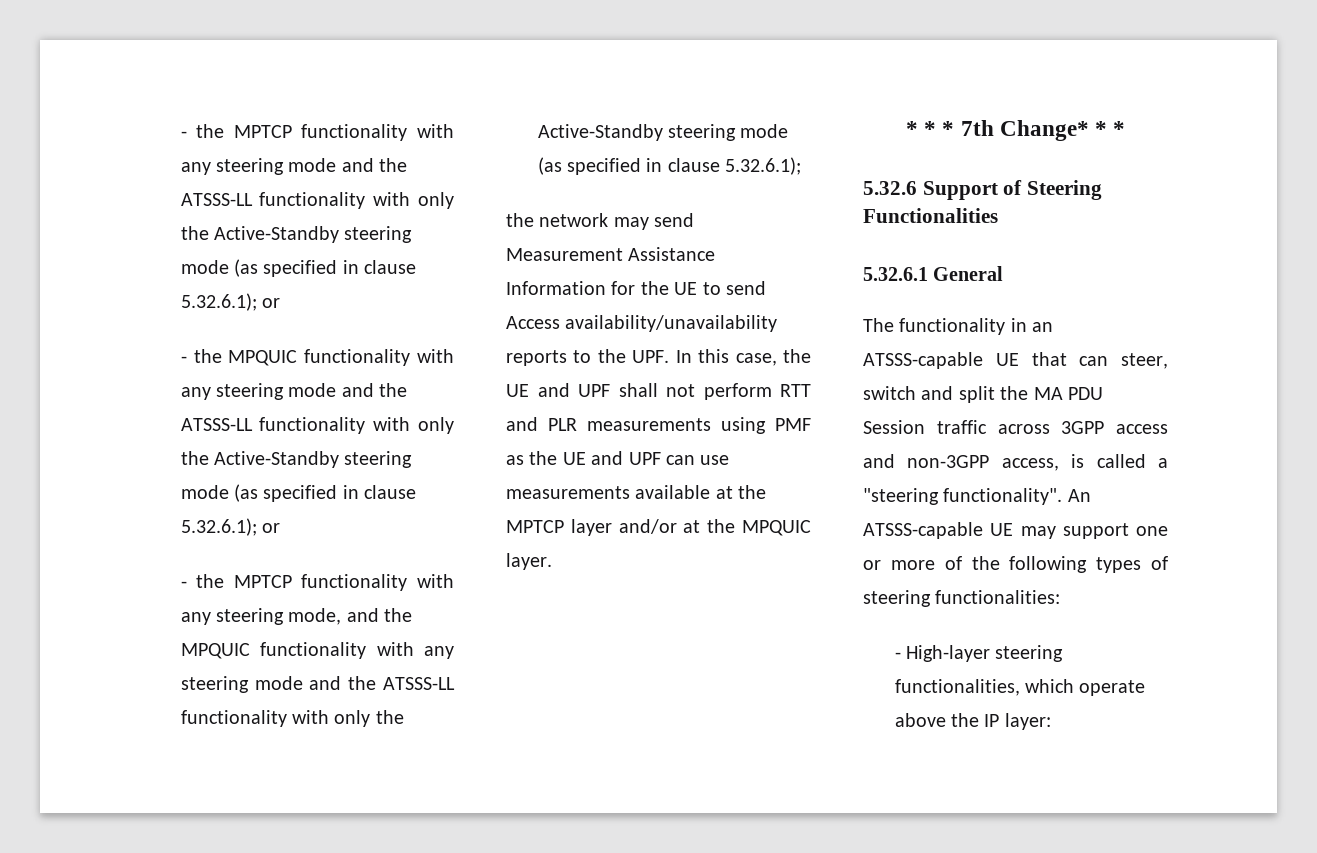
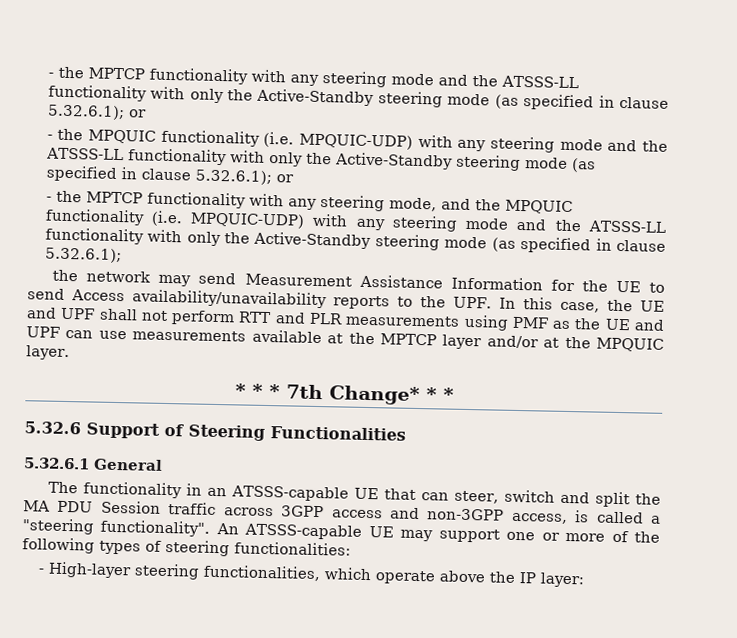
- - the MPQUIC functionality with any steering mode and the ATSSS-LL functionality with only the Active-Standby steering mode (as specified in clause 5.32.6.1); or
+ - the MPQUIC functionality (i.e. MPQUIC-UDP) with any steering mode and the ATSSS-LL functionality with only the Active-Standby steering mode (as specified in clause 5.32.6.1); or
- - the MPTCP functionality with any steering mode, and the MPQUIC functionality with any steering mode and the ATSSS-LL functionality with only the Active-Standby steering mode (as specified in clause 5.32.6.1);
+ - the MPTCP functionality with any steering mode, and the MPQUIC functionality (i.e. MPQUIC-UDP) with any steering mode and the ATSSS-LL functionality with only the Active-Standby steering mode (as specified in clause 5.32.6.1);

